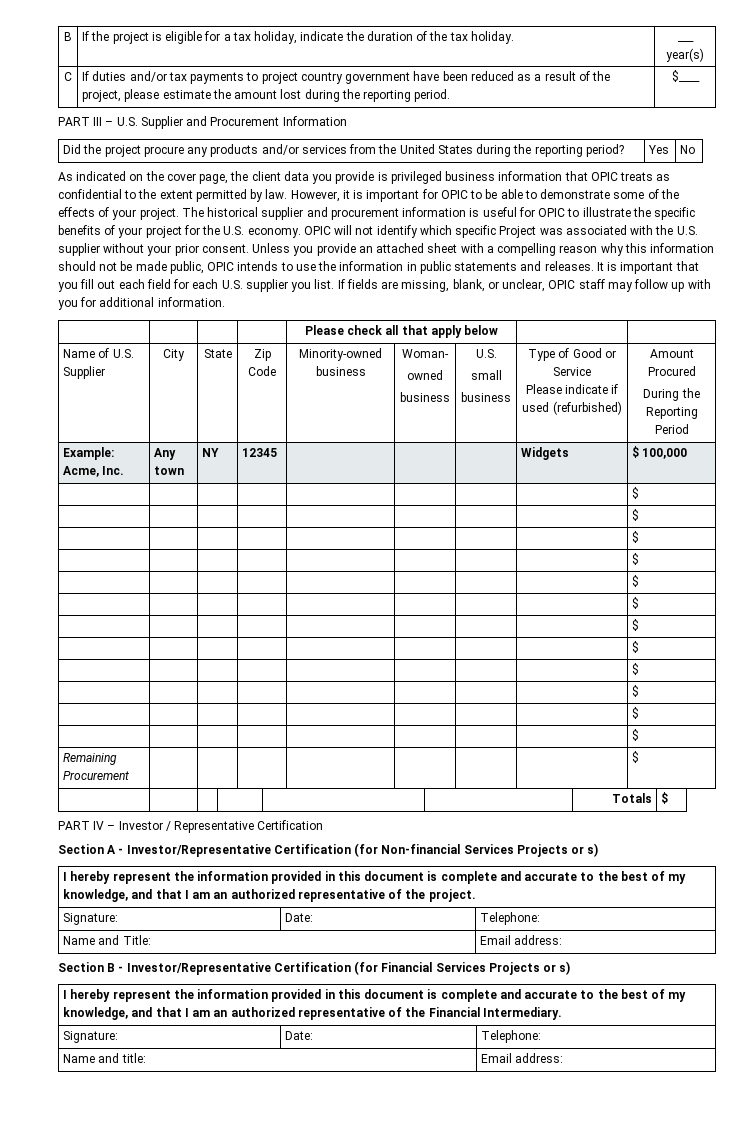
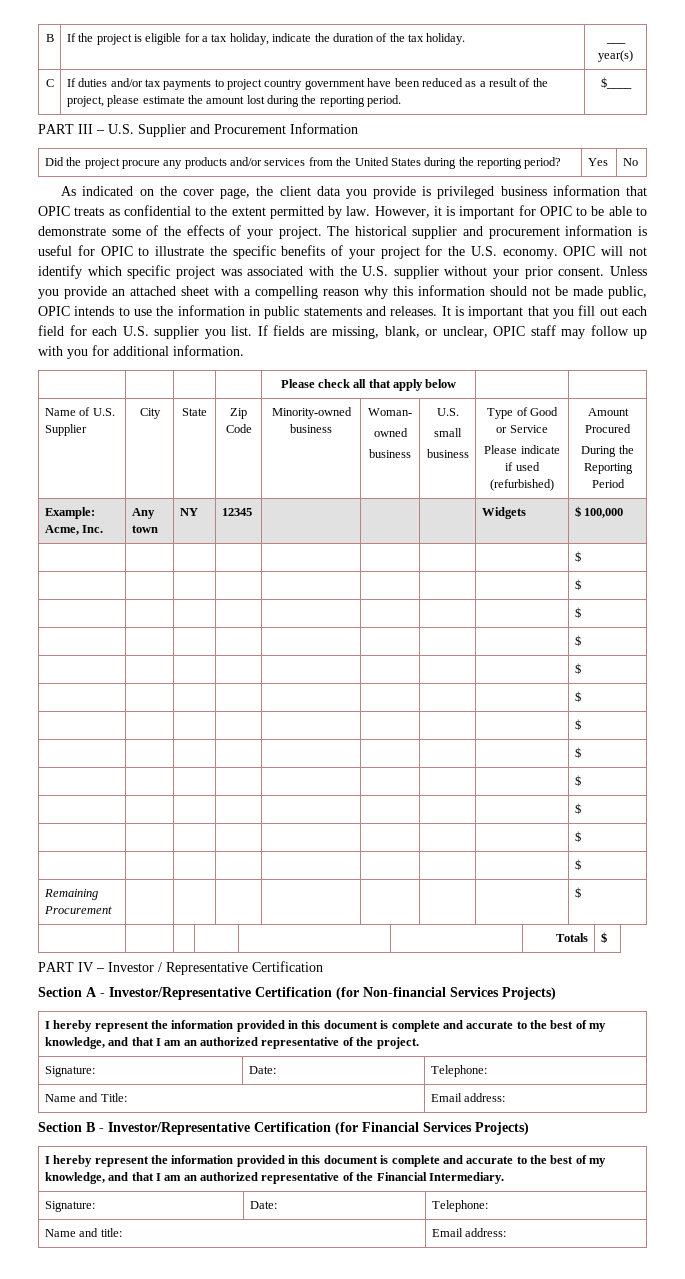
- OPIC will not identify which specific Project was associated with the U.S. supplier without your prior consent.
+ OPIC will not identify which specific project was associated with the U.S. supplier without your prior consent.
- Section A - Investor/Representative Certification (for Non-financial Services Projects or s)
+ Section A - Investor/Representative Certification (for Non-financial Services Projects)
- Section B - Investor/Representative Certification (for Financial Services Projects or s)
+ Section B - Investor/Representative Certification (for Financial Services Projects)

